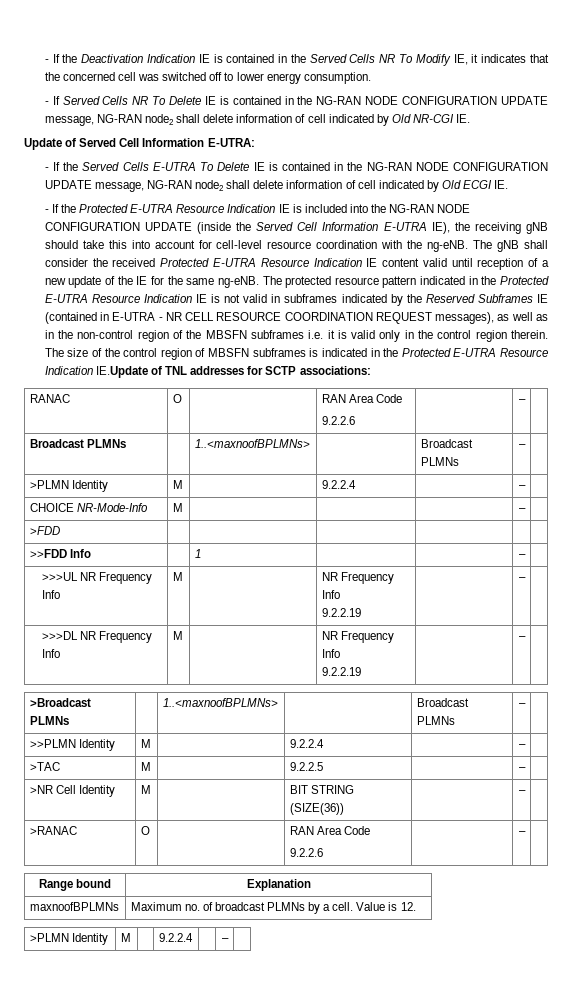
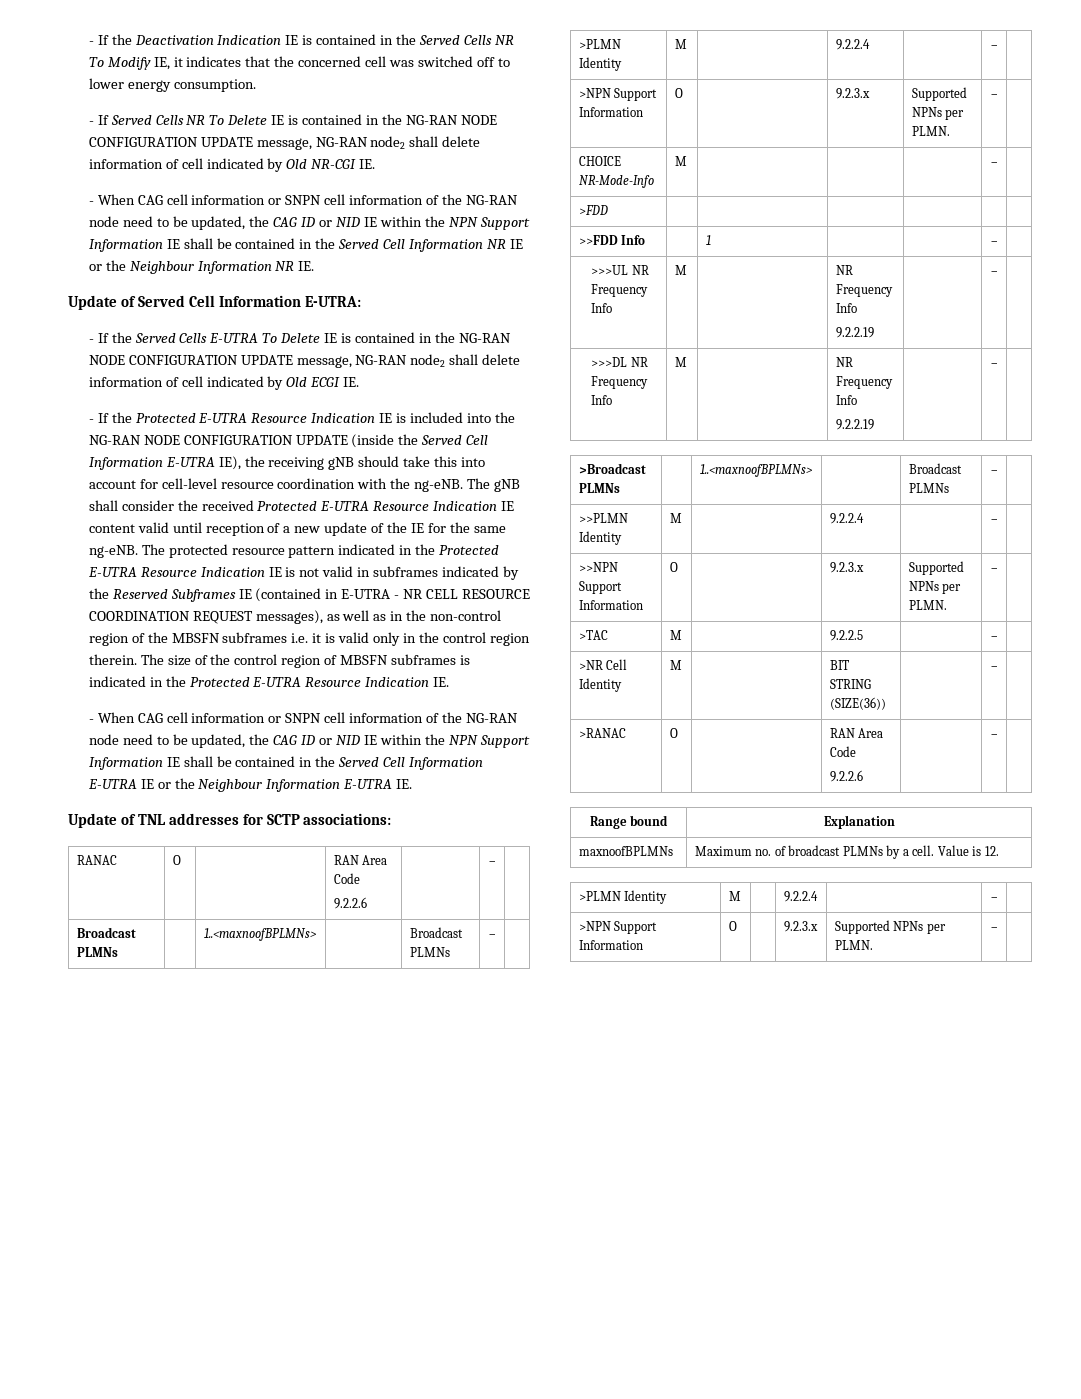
+ - When CAG cell information or SNPN cell information of the NG-RAN node need to be updated, the CAG ID or NID IE within the NPN Support Information IE shall be contained in the Served Cell Information NR IE or the Neighbour Information NR IE.
- The size of the control region of MBSFN subframes is indicated in the Protected E-UTRA Resource Indication IE.Update of TNL addresses for SCTP associations:
+ The size of the control region of MBSFN subframes is indicated in the Protected E-UTRA Resource Indication IE.
+ - When CAG cell information or SNPN cell information of the NG-RAN node need to be updated, the CAG ID or NID IE within the NPN Support Information IE shall be contained in the Served Cell Information E-UTRA IE or the Neighbour Information E-UTRA IE.
+ Update of TNL addresses for SCTP associations:
  Broadcast PLMNs | | 1..<maxnoofBPLMNs> | | Broadcast PLMNs | – |
  >PLMN Identity | M | | 9.2.2.4 | | – |
+ >NPN Support Information | O | | 9.2.3.x | Supported NPNs per PLMN. | – |
+ >>NPN Support Information | O | | 9.2.3.x | Supported NPNs per PLMN. | – |
  maxnoofBPLMNs | Maximum no. of broadcast PLMNs by a cell. Value is 12.
  >PLMN Identity | M | | 9.2.2.4 | | – |
+ >NPN Support Information | O | | 9.2.3.x | Supported NPNs per PLMN. | – |

